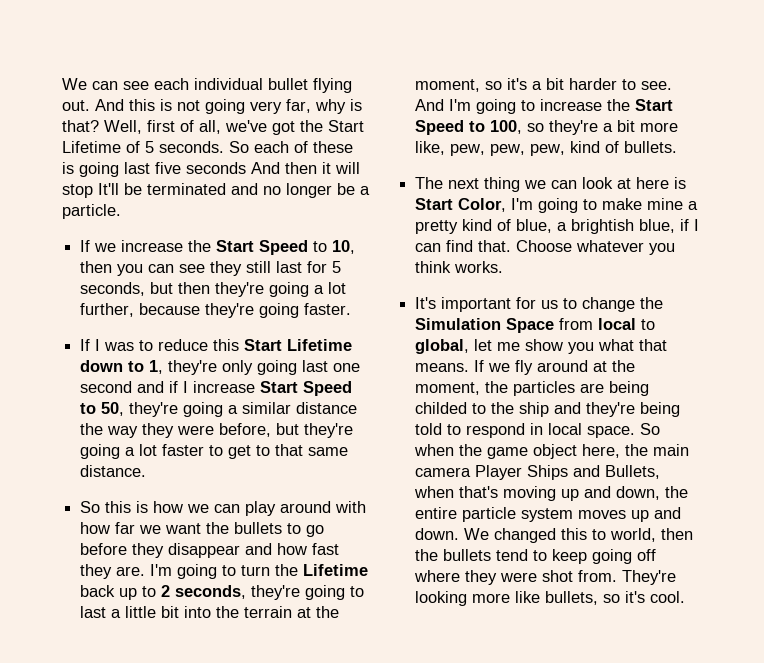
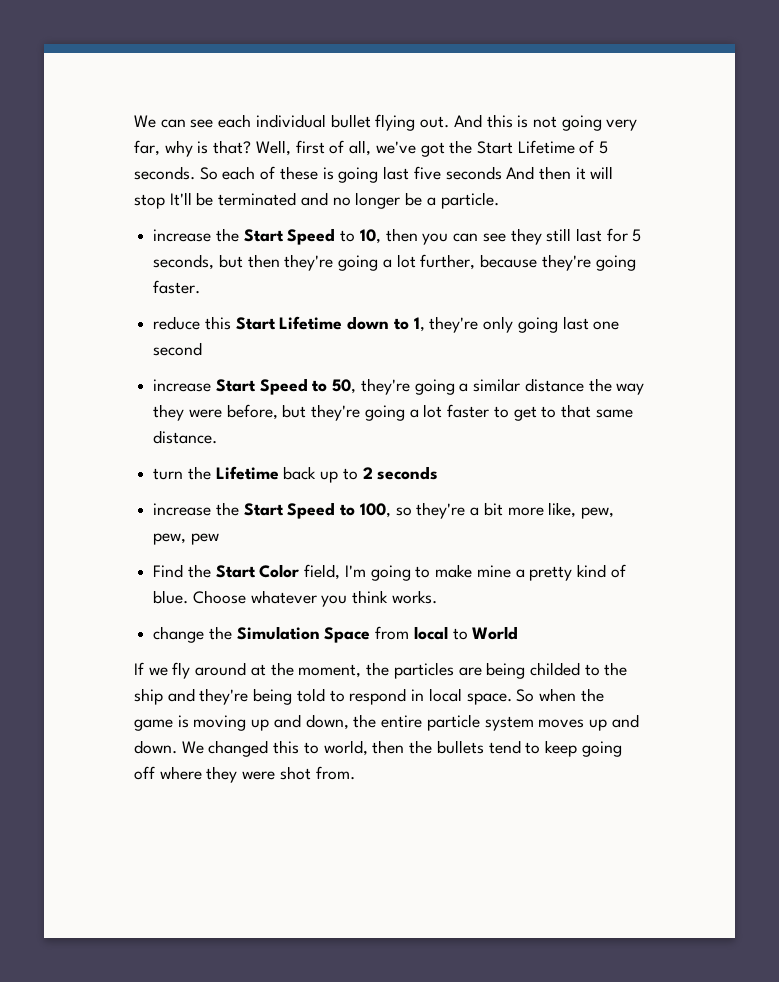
- If we increase the Start Speed to 10, then you can see they still last for 5 seconds, but then they're going a lot further, because they're going faster.
+ increase the Start Speed to 10, then you can see they still last for 5 seconds, but then they're going a lot further, because they're going faster.
- If I was to reduce this Start Lifetime down to 1, they're only going last one second and if I increase Start Speed to 50, they're going a similar distance the way they were before, but they're going a lot faster to get to that same distance.
+ reduce this Start Lifetime down to 1, they're only going last one second
+ increase Start Speed to 50, they're going a similar distance the way they were before, but they're going a lot faster to get to that same distance.
- So this is how we can play around with how far we want the bullets to go before they disappear and how fast they are. I'm going to turn the Lifetime back up to 2 seconds, they're going to last a little bit into the terrain at the moment, so it's a bit harder to see. And I'm going to increase the Start Speed to 100, so they're a bit more like, pew, pew, pew, kind of bullets.
- The next thing we can look at here is Start Color, I'm going to make mine a pretty kind of blue, a brightish blue, if I can find that.
+ turn the Lifetime back up to 2 seconds
+ increase the Start Speed to 100, so they're a bit more like, pew, pew, pew
+ Find the Start Color field, I'm going to make mine a pretty kind of blue.
- It's important for us to change the Simulation Space from local to global, let me show you what that means. If we fly around at the moment, the particles are being childed to the ship and they're being told to respond in local space.
+ change the Simulation Space from local to World
+ If we fly around at the moment, the particles are being childed to the ship and they're being told to respond in local space.
- So when the game object here, the main camera Player Ships and Bullets, when that's moving up and down, the entire particle system moves up and down.
+ So when the game is moving up and down, the entire particle system moves up and down.
- They're looking more like bullets, so it's cool.

